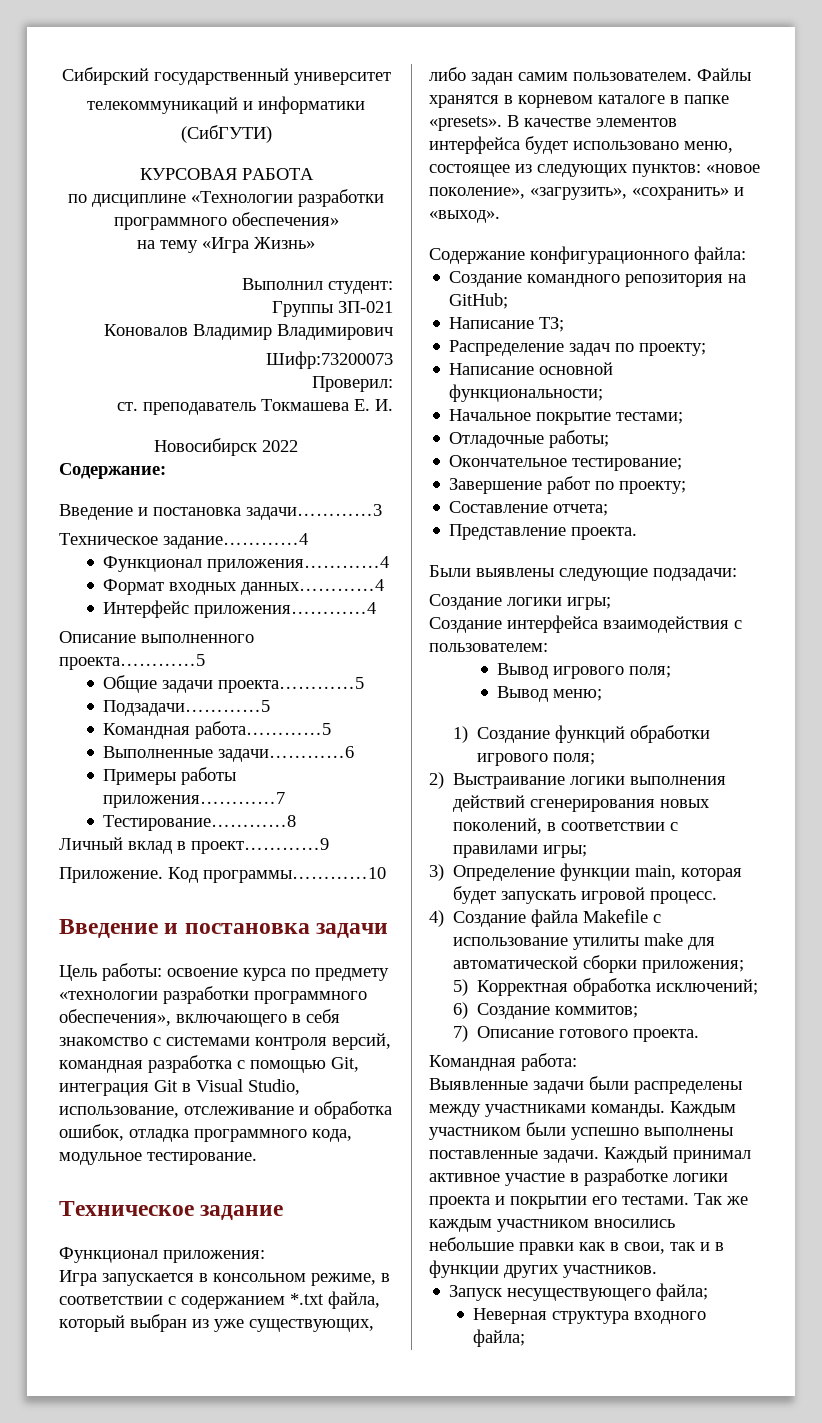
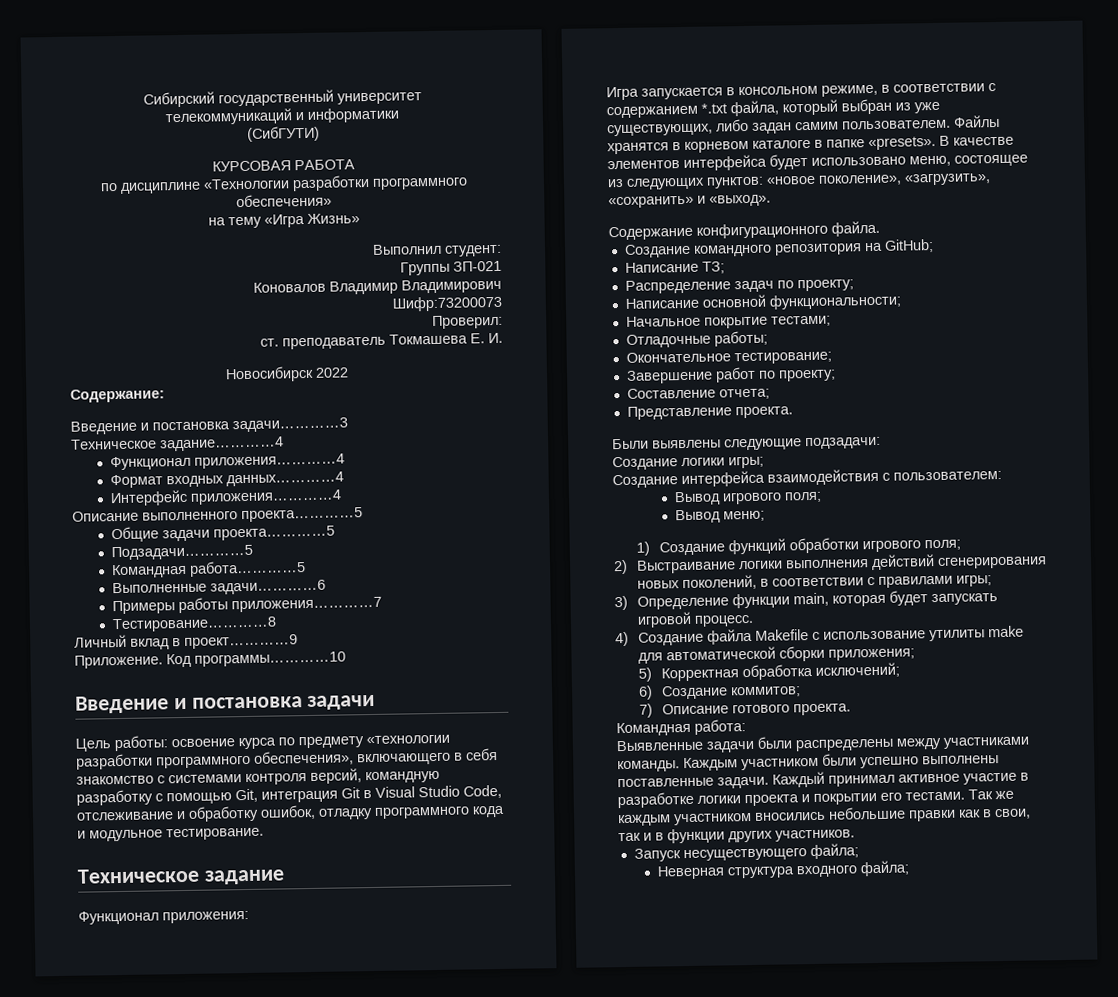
- Цель работы: освоение курса по предмету «технологии разработки программного обеспечения», включающего в себя знакомство с системами контроля версий, командная разработка с помощью Git, интеграция Git в Visual Studio, использование, отслеживание и обработка ошибок, отладка программного кода, модульное тестирование.
+ Цель работы: освоение курса по предмету «технологии разработки программного обеспечения», включающего в себя знакомство с системами контроля версий, командную разработку с помощью Git, интеграция Git в Visual Studio Code, отслеживание и обработку ошибок, отладку программного кода и модульное тестирование.
- Содержание конфигурационного файла:
+ Содержание конфигурационного файла.

